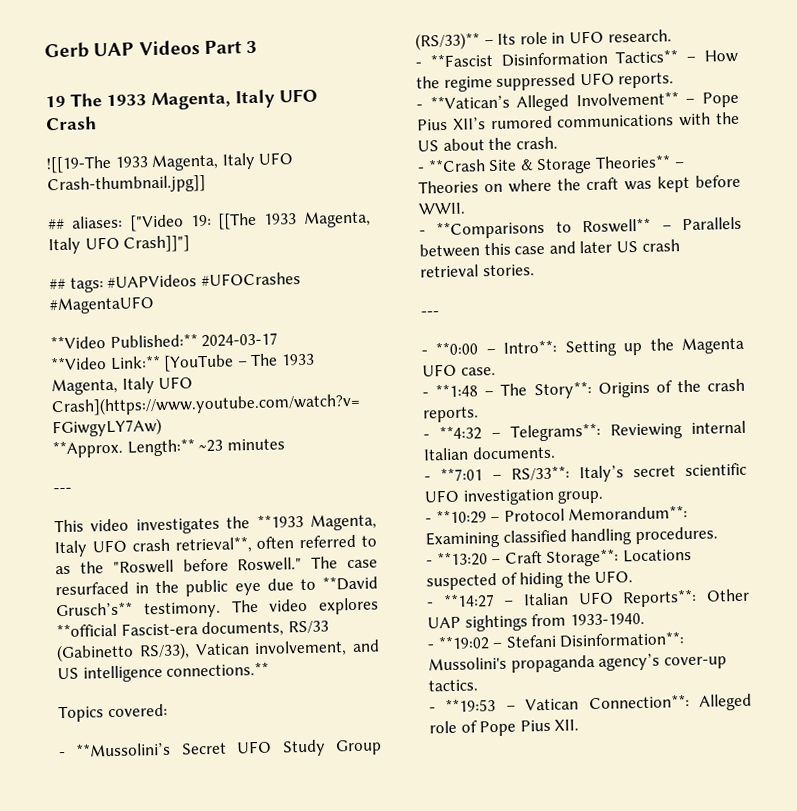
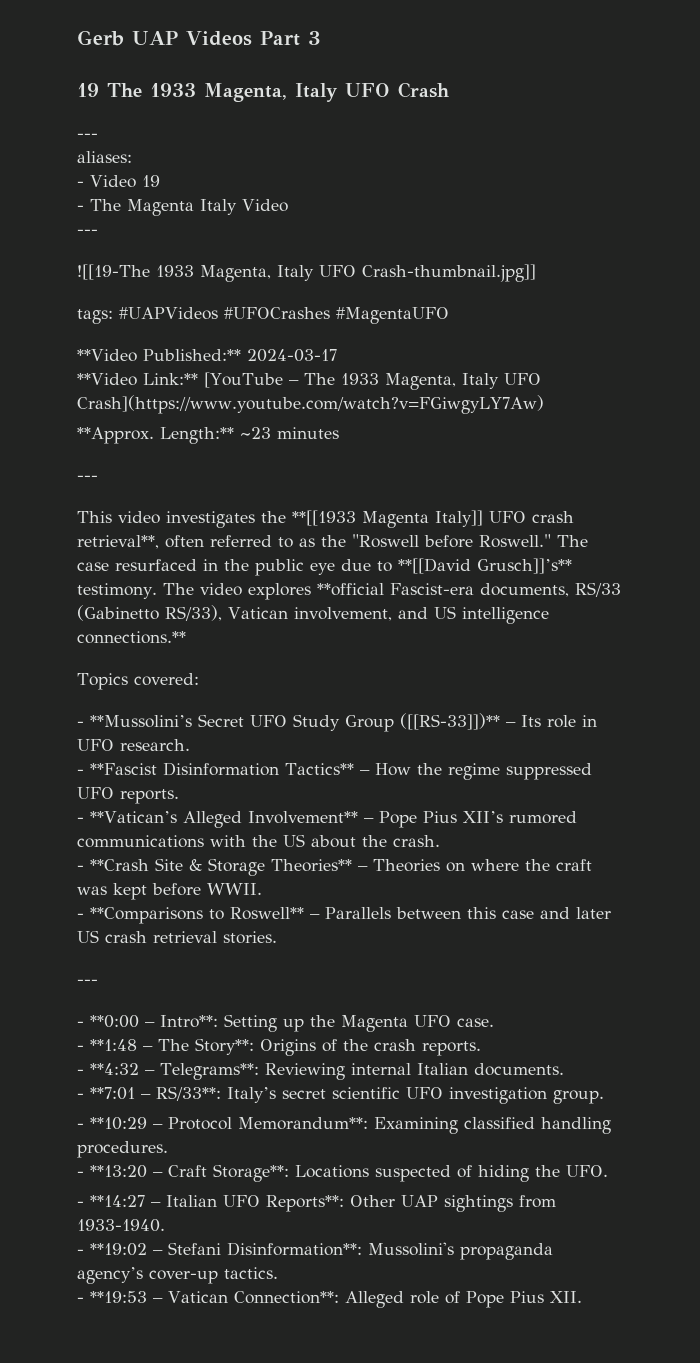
  19 The 1933 Magenta, Italy UFO Crash
+ ---
+ aliases:
+ - Video 19
+ - The Magenta Italy Video
+ ---
- ## aliases: ["Video 19: [[The 1933 Magenta, Italy UFO Crash]]"]
- ## tags: #UAPVideos #UFOCrashes #MagentaUFO
+ tags: #UAPVideos #UFOCrashes #MagentaUFO
- This video investigates the **1933 Magenta, Italy UFO crash retrieval**, often referred to as the "Roswell before Roswell."
+ This video investigates the **[[1933 Magenta Italy]] UFO crash retrieval**, often referred to as the "Roswell before Roswell."
- The case resurfaced in the public eye due to **David Grusch’s** testimony.
+ The case resurfaced in the public eye due to **[[David Grusch]]’s** testimony.
- - **Mussolini’s Secret UFO Study Group (RS/33)** – Its role in UFO research.
+ - **Mussolini’s Secret UFO Study Group ([[RS-33]])** – Its role in UFO research.

